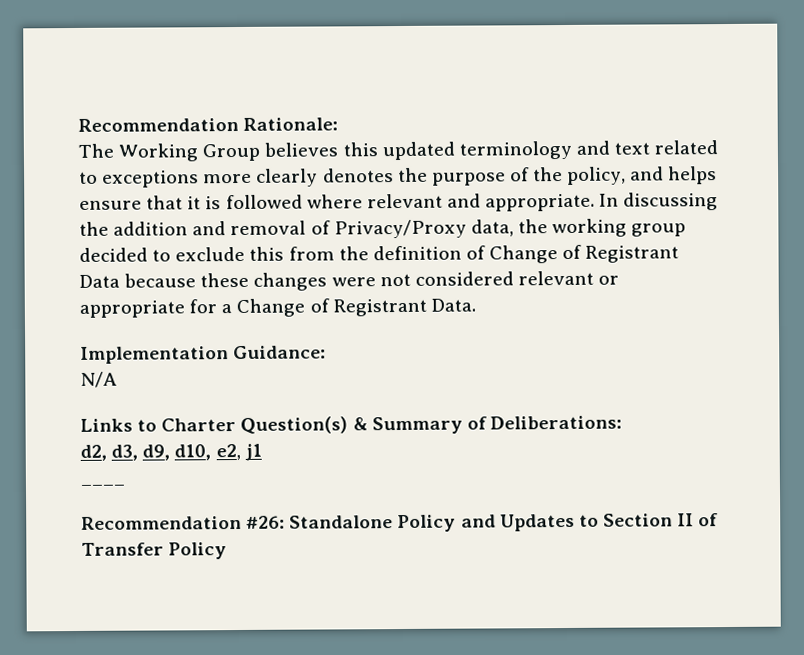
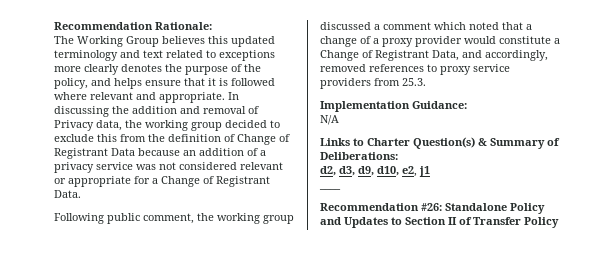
- In discussing the addition and removal of Privacy/Proxy data, the working group decided to exclude this from the definition of Change of Registrant Data because these changes were not considered relevant or appropriate for a Change of Registrant Data.
+ In discussing the addition and removal of Privacy data, the working group decided to exclude this from the definition of Change of Registrant Data because an addition of a privacy service was not considered relevant or appropriate for a Change of Registrant Data.
+ Following public comment, the working group discussed a comment which noted that a change of a proxy provider would constitute a Change of Registrant Data, and accordingly, removed references to proxy service providers from 25.3.

